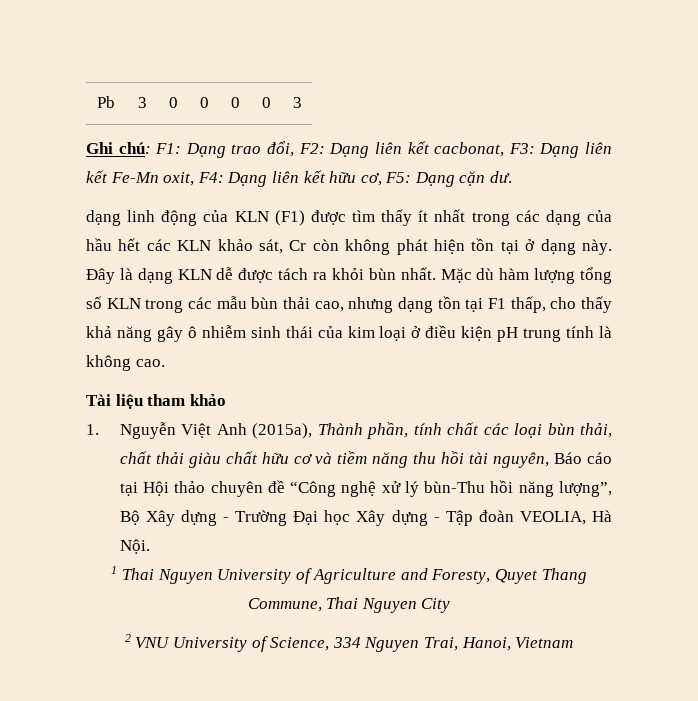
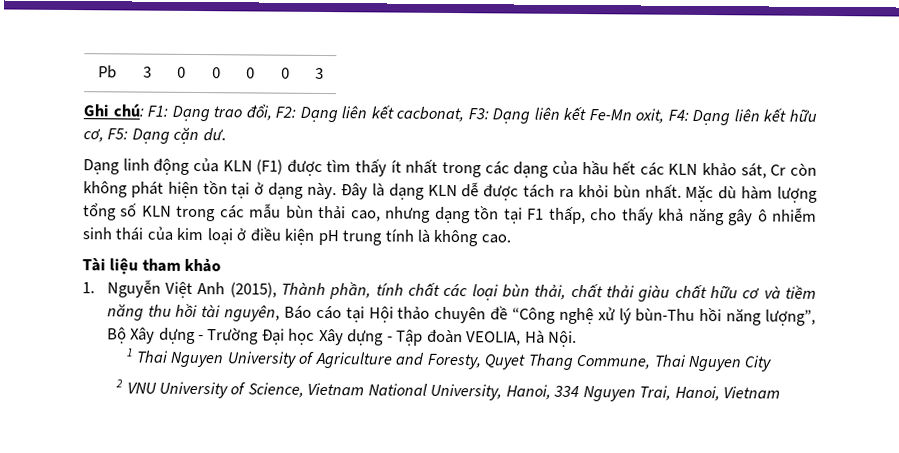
- dạng linh động của KLN (F1) được tìm thấy ít nhất trong các dạng của hầu hết các KLN khảo sát, Cr còn không phát hiện tồn tại ở dạng này.
+ Dạng linh động của KLN (F1) được tìm thấy ít nhất trong các dạng của hầu hết các KLN khảo sát, Cr còn không phát hiện tồn tại ở dạng này.
- 1. Nguyễn Việt Anh (2015a), Thành phần, tính chất các loại bùn thải, chất thải giàu chất hữu cơ và tiềm năng thu hồi tài nguyên, Báo cáo tại Hội thảo chuyên đề “Công nghệ xử lý bùn-Thu hồi năng lượng”, Bộ Xây dựng - Trường Đại học Xây dựng - Tập đoàn VEOLIA, Hà Nội.
+ 1. Nguyễn Việt Anh (2015), Thành phần, tính chất các loại bùn thải, chất thải giàu chất hữu cơ và tiềm năng thu hồi tài nguyên, Báo cáo tại Hội thảo chuyên đề “Công nghệ xử lý bùn-Thu hồi năng lượng”, Bộ Xây dựng - Trường Đại học Xây dựng - Tập đoàn VEOLIA, Hà Nội.
- 2 VNU University of Science, 334 Nguyen Trai, Hanoi, Vietnam
+ 2 VNU University of Science, Vietnam National University, Hanoi, 334 Nguyen Trai, Hanoi, Vietnam

